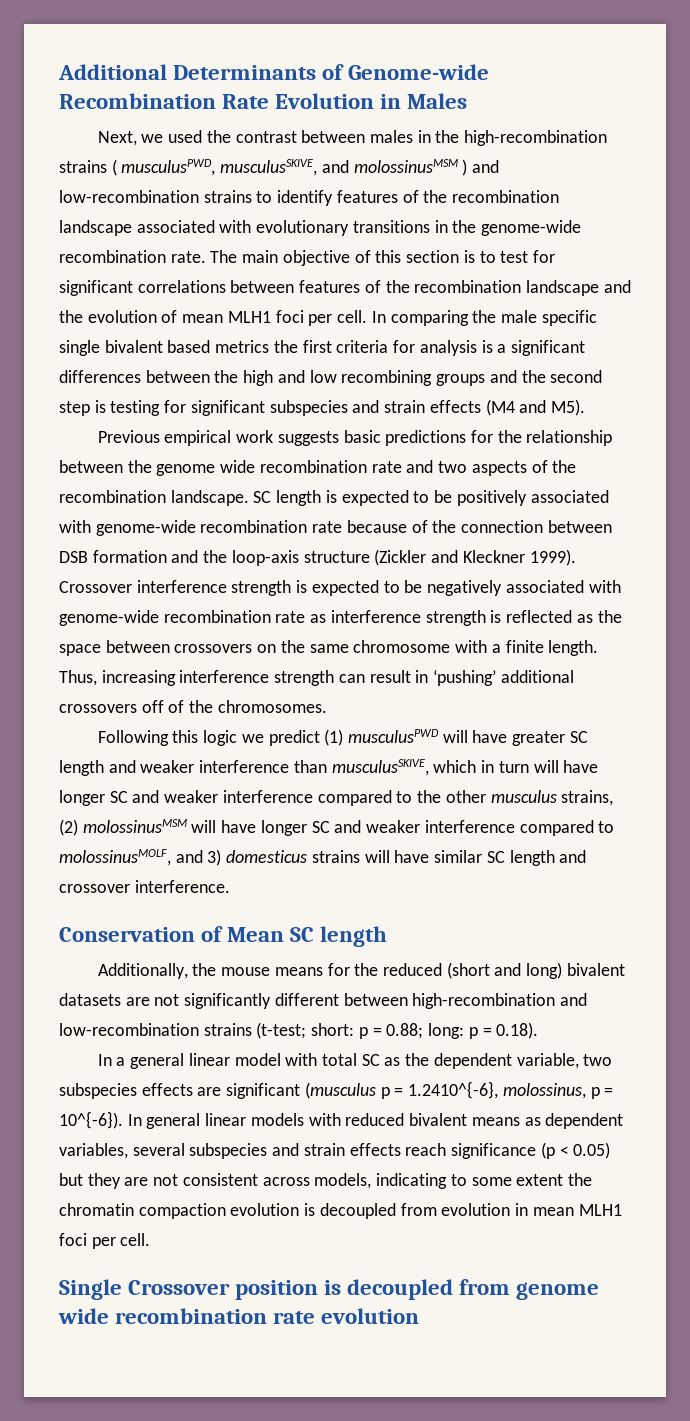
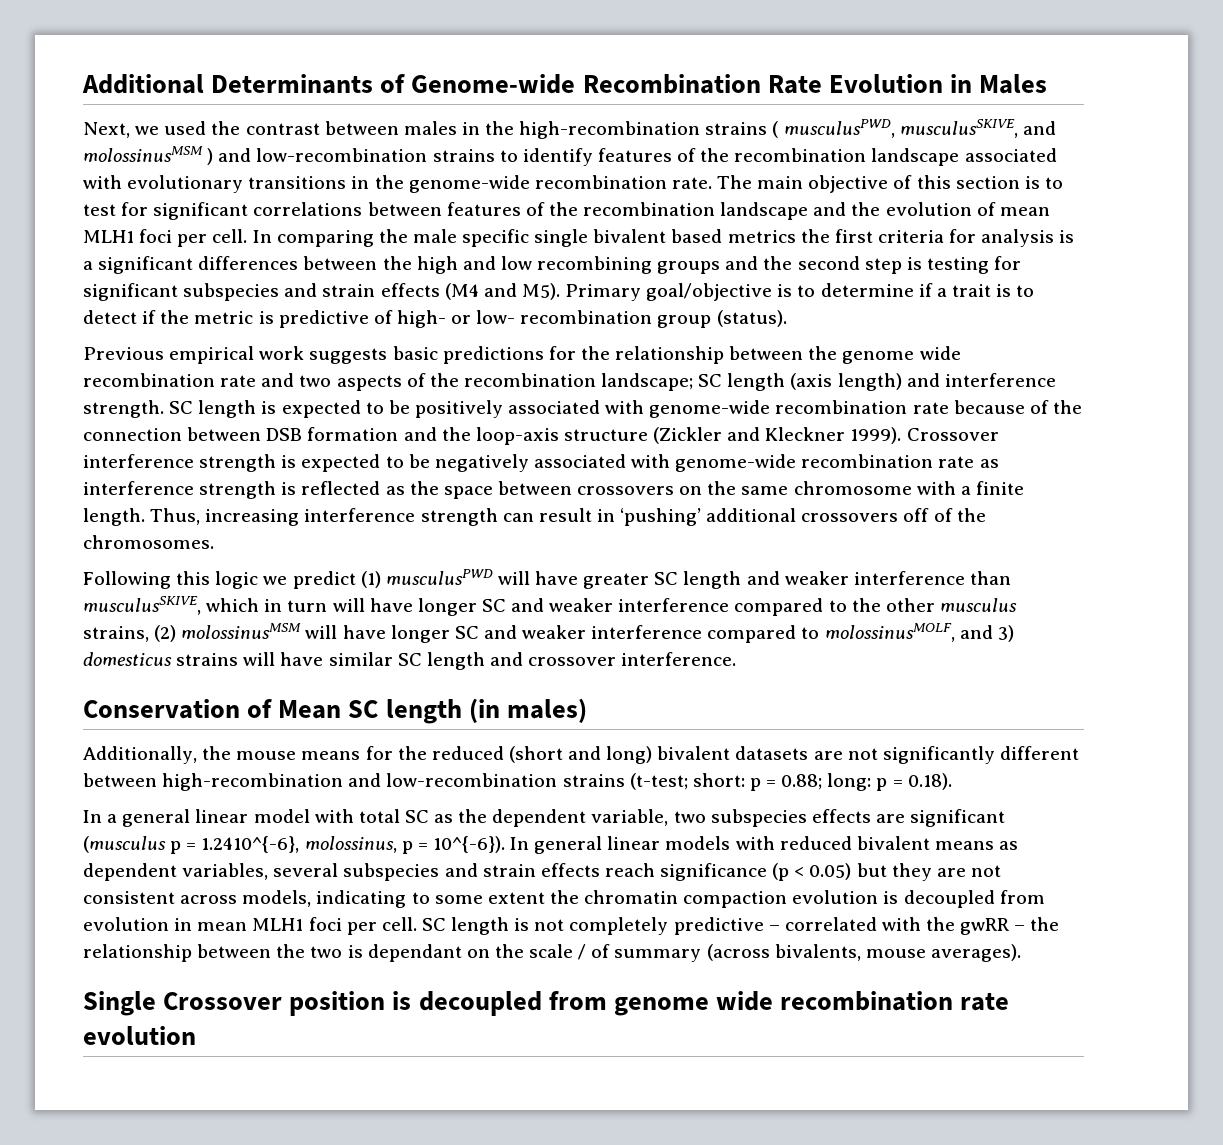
- In comparing the male specific single bivalent based metrics the first criteria for analysis is a significant differences between the high and low recombining groups and the second step is testing for significant subspecies and strain effects (M4 and M5).
+ In comparing the male specific single bivalent based metrics the first criteria for analysis is a significant differences between the high and low recombining groups and the second step is testing for significant subspecies and strain effects (M4 and M5). Primary goal/objective is to determine if a trait is to detect if the metric is predictive of high- or low- recombination group (status).
- Previous empirical work suggests basic predictions for the relationship between the genome wide recombination rate and two aspects of the recombination landscape.
+ Previous empirical work suggests basic predictions for the relationship between the genome wide recombination rate and two aspects of the recombination landscape; SC length (axis length) and interference strength.
- Conservation of Mean SC length
+ Conservation of Mean SC length (in males)
+ SC length is not completely predictive – correlated with the gwRR – the relationship between the two is dependant on the scale / of summary (across bivalents, mouse averages).

